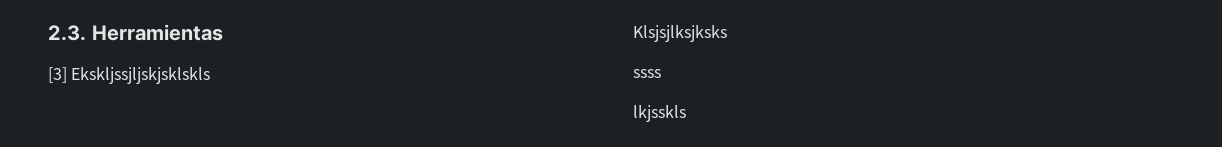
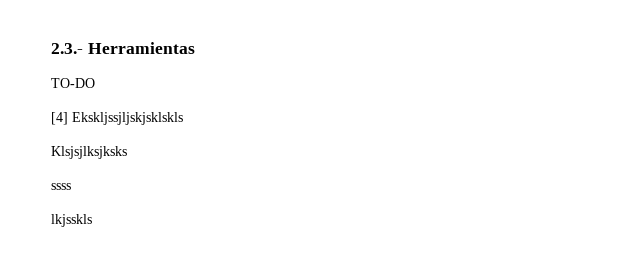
- 2.3. Herramientas
+ 2.3.- Herramientas
- [3] Ekskljssjljskjsklskls
+ TO-DO
+ [4] Ekskljssjljskjsklskls

